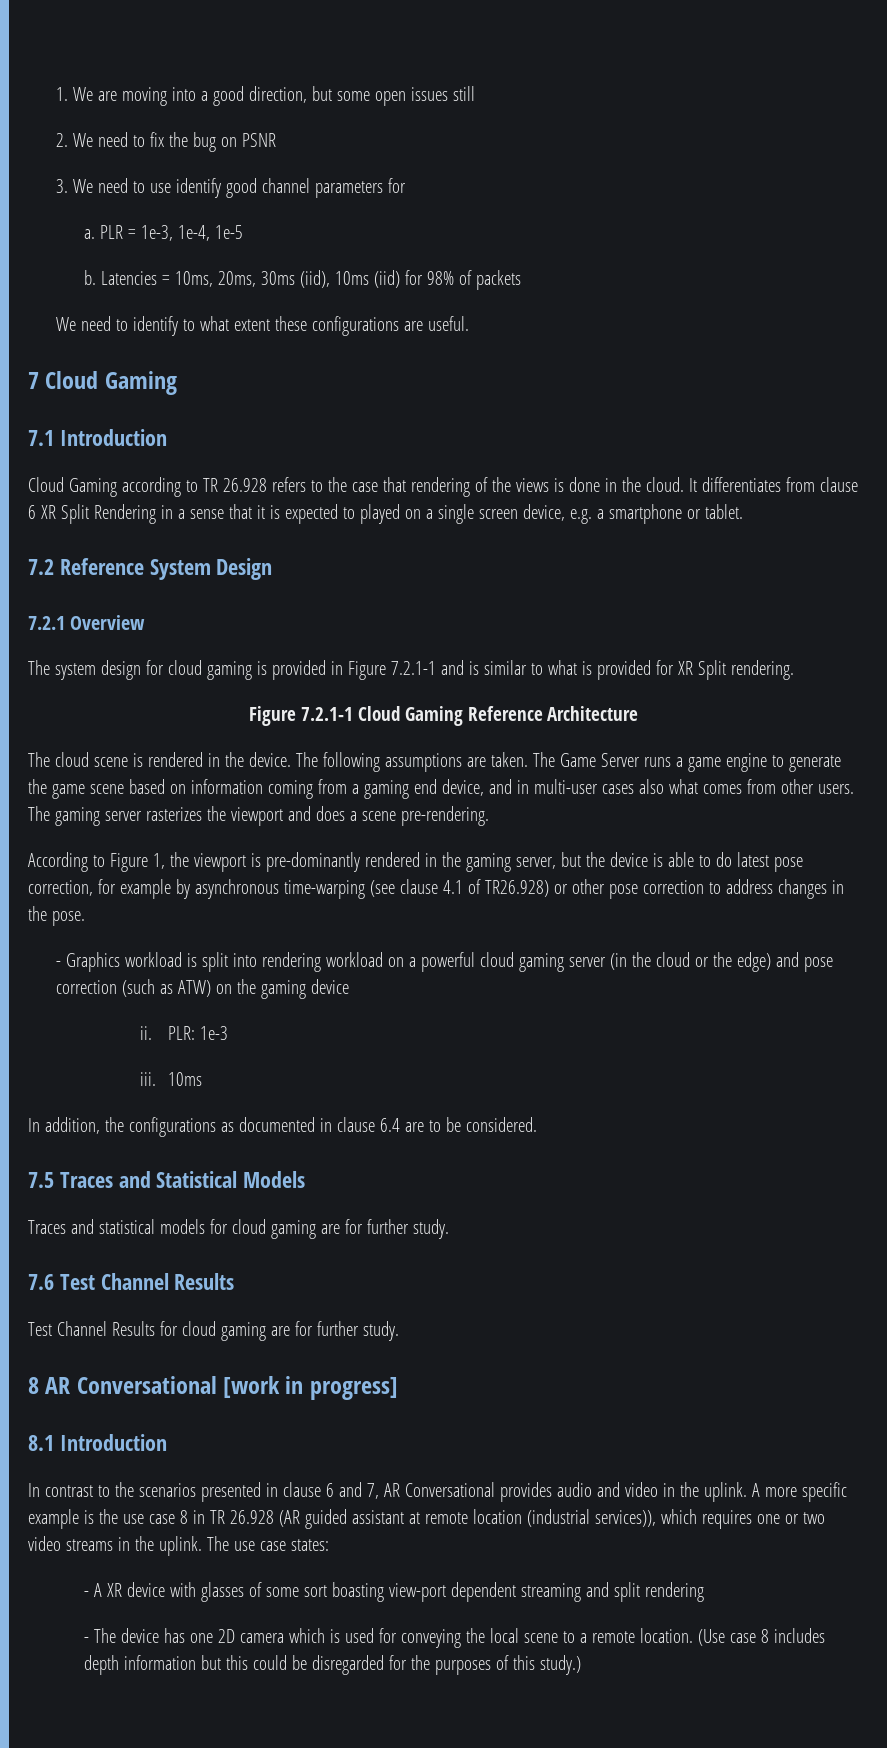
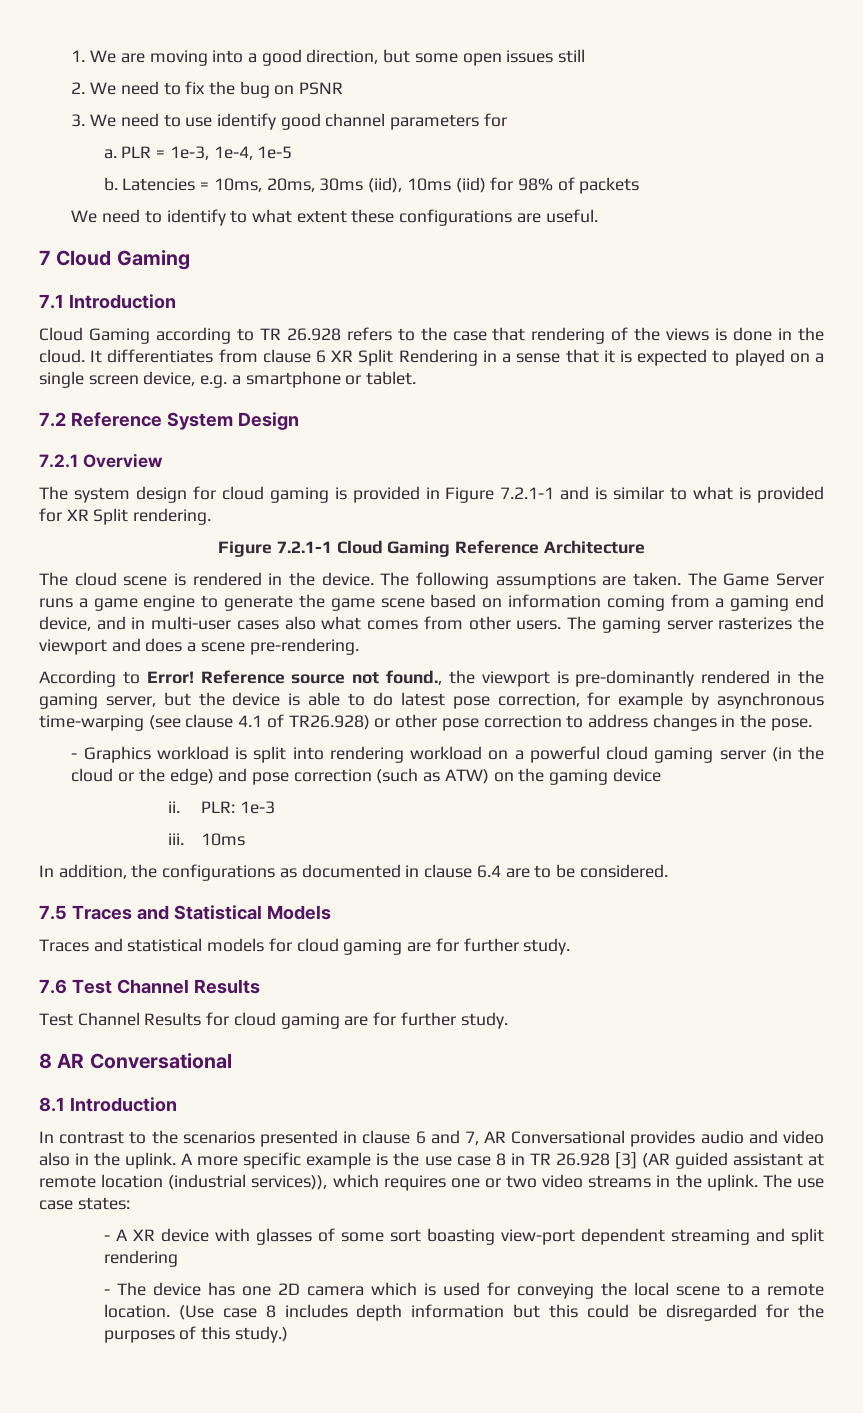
- According to Figure 1, the viewport is pre-dominantly rendered in the gaming server, but the device is able to do latest pose correction, for example by asynchronous time-warping (see clause 4.1 of TR26.928) or other pose correction to address changes in the pose.
+ According to Error! Reference source not found., the viewport is pre-dominantly rendered in the gaming server, but the device is able to do latest pose correction, for example by asynchronous time-warping (see clause 4.1 of TR26.928) or other pose correction to address changes in the pose.
- 8 AR Conversational [work in progress]
+ 8 AR Conversational
- In contrast to the scenarios presented in clause 6 and 7, AR Conversational provides audio and video in the uplink.
+ In contrast to the scenarios presented in clause 6 and 7, AR Conversational provides audio and video also in the uplink.
- A more specific example is the use case 8 in TR 26.928 (AR guided assistant at remote location (industrial services)), which requires one or two video streams in the uplink.
+ A more specific example is the use case 8 in TR 26.928 [3] (AR guided assistant at remote location (industrial services)), which requires one or two video streams in the uplink.

